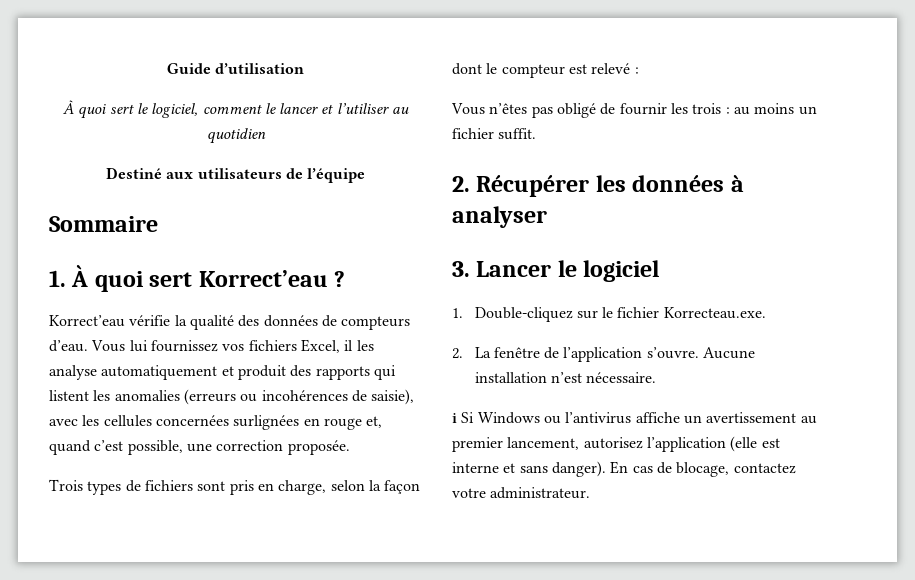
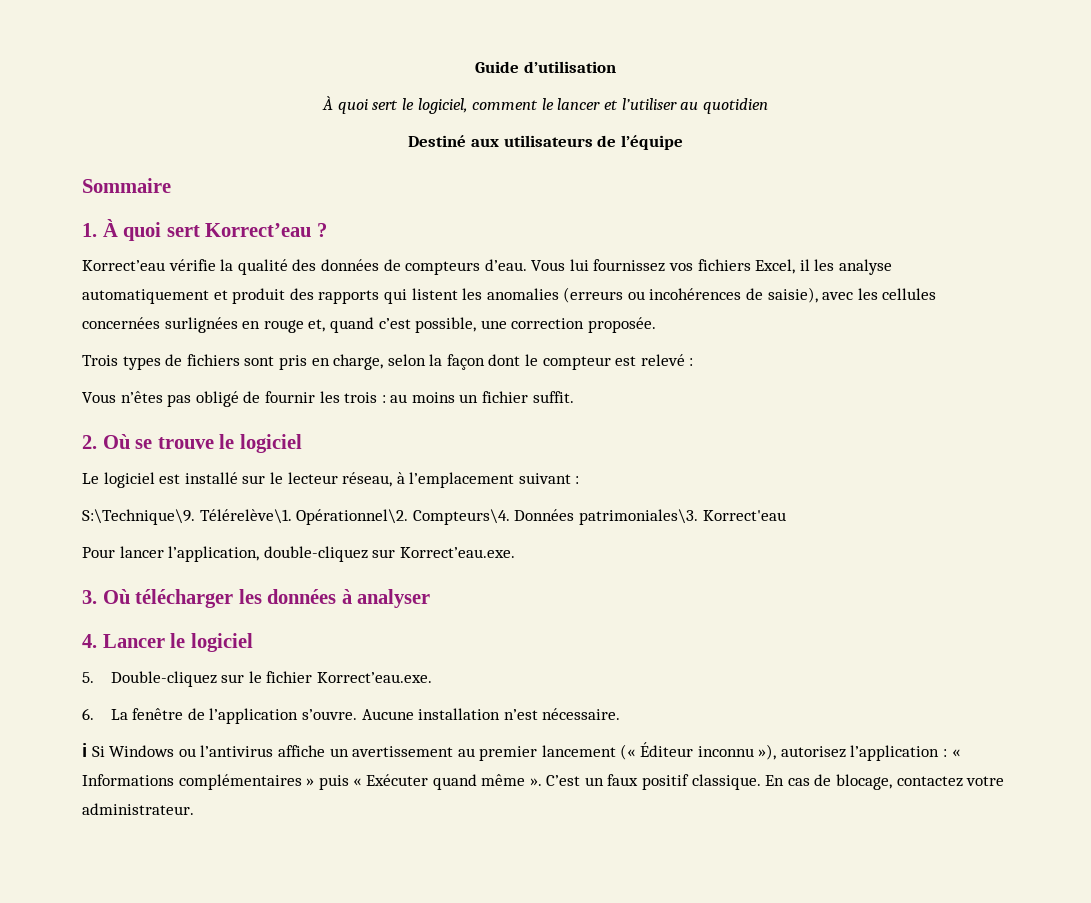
- 2. Récupérer les données à analyser
+ 2. Où se trouve le logiciel
+ Le logiciel est installé sur le lecteur réseau, à l’emplacement suivant :
+ S:\Technique\9. Télérelève\1. Opérationnel\2. Compteurs\4. Données patrimoniales\3. Korrect'eau
+ Pour lancer l’application, double-cliquez sur Korrect’eau.exe.
+ 3. Où télécharger les données à analyser
- 3. Lancer le logiciel
+ 4. Lancer le logiciel
- 1. Double-cliquez sur le fichier Korrecteau.exe.
- 2. La fenêtre de l’application s’ouvre.
+ 5. Double-cliquez sur le fichier Korrect’eau.exe.
+ 6. La fenêtre de l’application s’ouvre.
- ℹ Si Windows ou l’antivirus affiche un avertissement au premier lancement, autorisez l’application (elle est interne et sans danger).
+ ℹ Si Windows ou l’antivirus affiche un avertissement au premier lancement (« Éditeur inconnu »), autorisez l’application : « Informations complémentaires » puis « Exécuter quand même ». C’est un faux positif classique.

